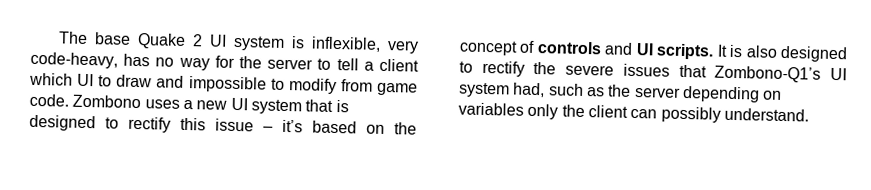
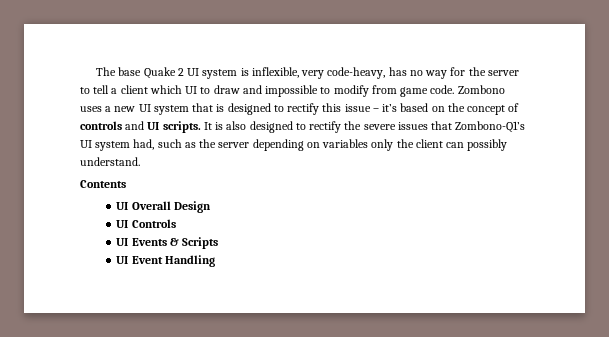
+ Contents
+ UI Overall Design
+ UI Controls
+ UI Events & Scripts
+ UI Event Handling

